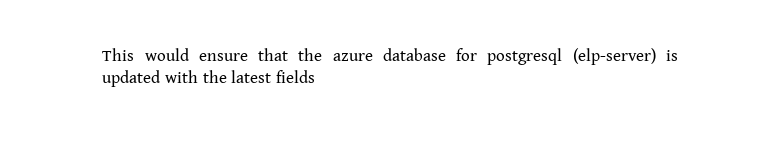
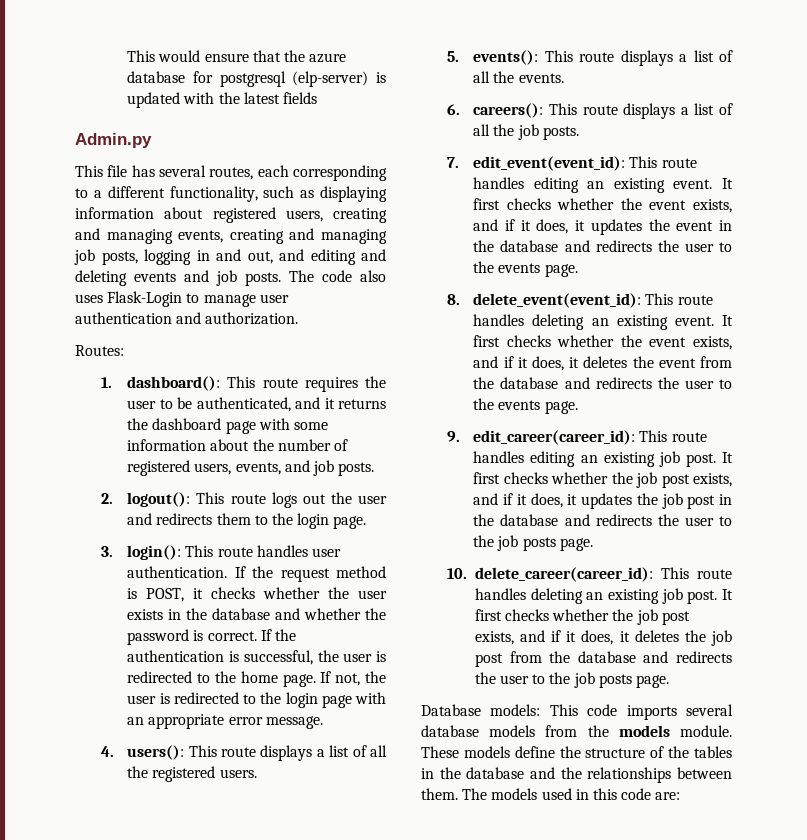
+ Admin.py
+ This file has several routes, each corresponding to a different functionality, such as displaying information about registered users, creating and managing events, creating and managing job posts, logging in and out, and editing and deleting events and job posts. The code also uses Flask-Login to manage user authentication and authorization.
+ Routes:
+ 1. dashboard(): This route requires the user to be authenticated, and it returns the dashboard page with some information about the number of registered users, events, and job posts.
+ 2. logout(): This route logs out the user and redirects them to the login page.
+ 3. login(): This route handles user authentication. If the request method is POST, it checks whether the user exists in the database and whether the password is correct. If the authentication is successful, the user is redirected to the home page. If not, the user is redirected to the login page with an appropriate error message.
+ 4. users(): This route displays a list of all the registered users.
+ 5. events(): This route displays a list of all the events.
+ 6. careers(): This route displays a list of all the job posts.
+ 7. edit_event(event_id): This route handles editing an existing event. It first checks whether the event exists, and if it does, it updates the event in the database and redirects the user to the events page.
+ 8. delete_event(event_id): This route handles deleting an existing event. It first checks whether the event exists, and if it does, it deletes the event from the database and redirects the user to the events page.
+ 9. edit_career(career_id): This route handles editing an existing job post. It first checks whether the job post exists, and if it does, it updates the job post in the database and redirects the user to the job posts page.
+ 10. delete_career(career_id): This route handles deleting an existing job post. It first checks whether the job post exists, and if it does, it deletes the job post from the database and redirects the user to the job posts page.
+ Database models: This code imports several database models from the models module. These models define the structure of the tables in the database and the relationships between them. The models used in this code are:

